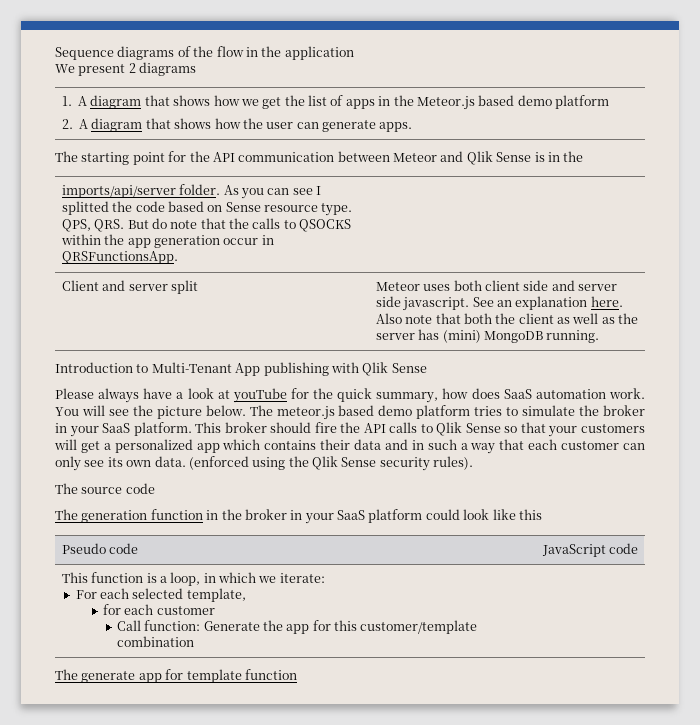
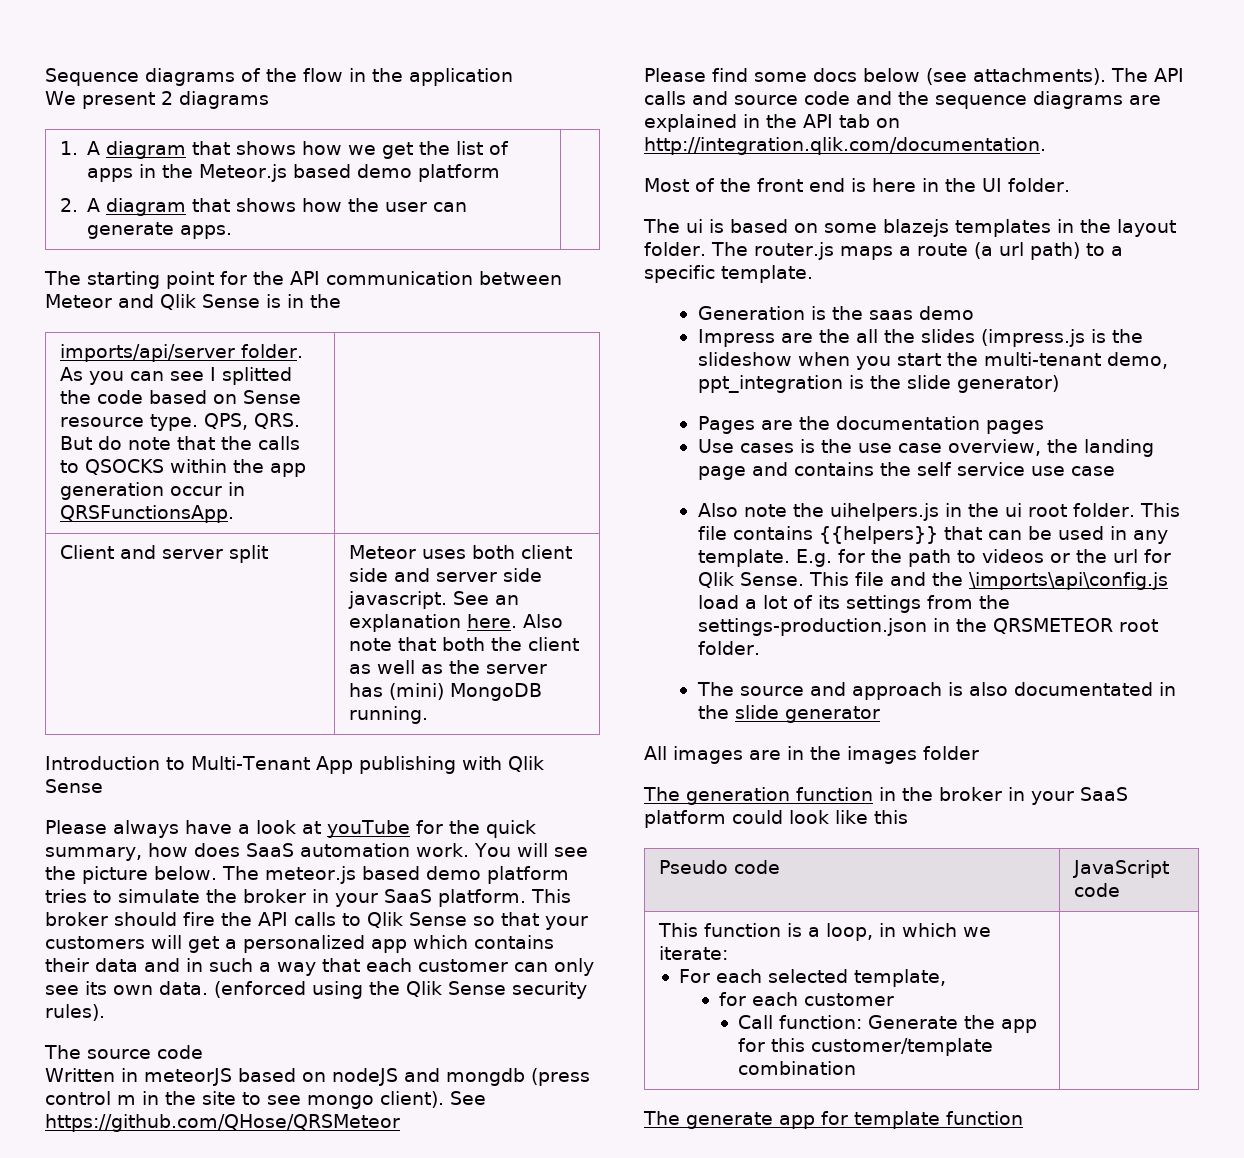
+ Written in meteorJS based on nodeJS and mongdb (press control m in the site to see mongo client). See https://github.com/QHose/QRSMeteor
+ Please find some docs below (see attachments). The API calls and source code and the sequence diagrams are explained in the API tab on http://integration.qlik.com/documentation.
+ Most of the front end is here in the UI folder.
+ The ui is based on some blazejs templates in the layout folder. The router.js maps a route (a url path) to a specific template.
+ Generation is the saas demo
+ Impress are the all the slides (impress.js is the slideshow when you start the multi-tenant demo, ppt_integration is the slide generator)
+ Pages are the documentation pages
+ Use cases is the use case overview, the landing page and contains the self service use case
+ Also note the uihelpers.js in the ui root folder. This file contains {{helpers}} that can be used in any template. E.g. for the path to videos or the url for Qlik Sense. This file and the \imports\api\config.js load a lot of its settings from the settings-production.json in the QRSMETEOR root folder.
+ The source and approach is also documentated in the slide generator
+ All images are in the images folder

